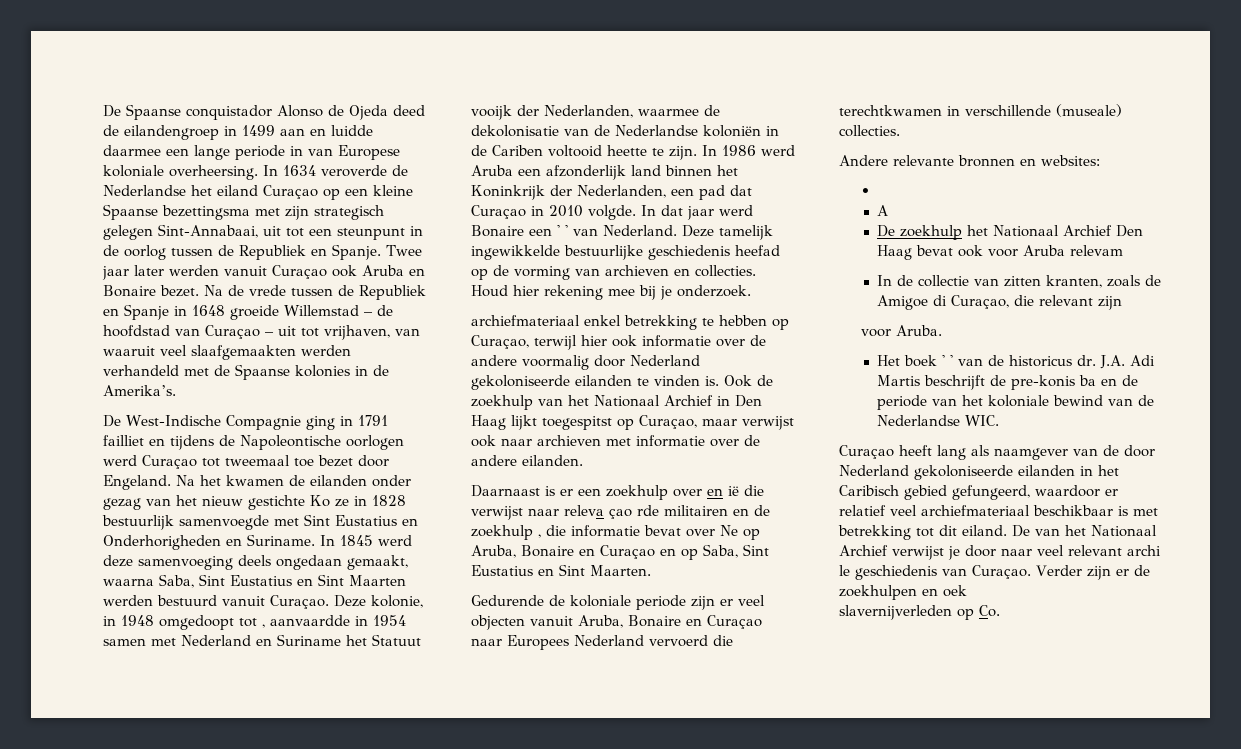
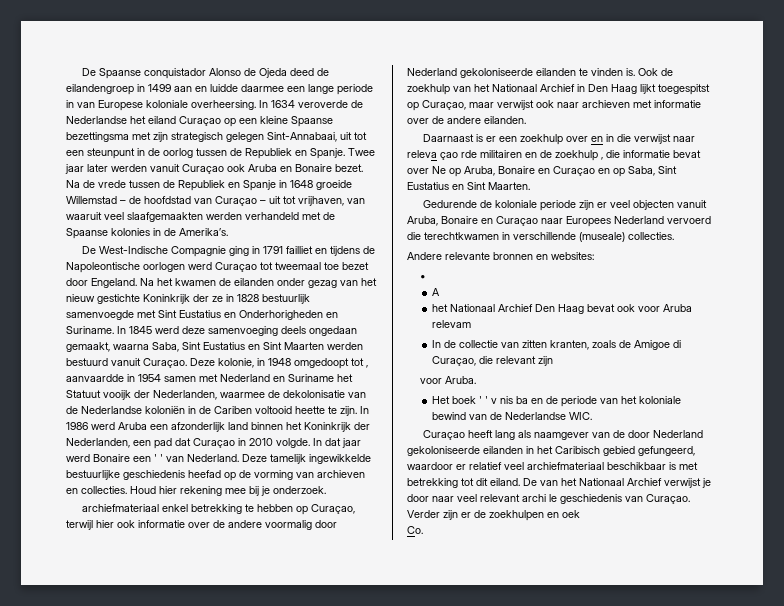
- Na het kwamen de eilanden onder gezag van het nieuw gestichte Ko ze in 1828 bestuurlijk samenvoegde met Sint Eustatius en Onderhorigheden en Suriname.
+ Na het kwamen de eilanden onder gezag van het nieuw gestichte Koninkrijk der ze in 1828 bestuurlijk samenvoegde met Sint Eustatius en Onderhorigheden en Suriname.
- Daarnaast is er een zoekhulp over en ië die verwijst naar releva çao rde militairen en de zoekhulp , die informatie bevat over Ne op Aruba, Bonaire en Curaçao en op Saba, Sint Eustatius en Sint Maarten.
+ Daarnaast is er een zoekhulp over en in die verwijst naar releva çao rde militairen en de zoekhulp , die informatie bevat over Ne op Aruba, Bonaire en Curaçao en op Saba, Sint Eustatius en Sint Maarten.
- De zoekhulp het Nationaal Archief Den Haag bevat ook voor Aruba relevam
+ het Nationaal Archief Den Haag bevat ook voor Aruba relevam
- Het boek ' ' van de historicus dr. J.A. Adi Martis beschrijft de pre-konis ba en de periode van het koloniale bewind van de Nederlandse WIC.
+ Het boek ' ' v nis ba en de periode van het koloniale bewind van de Nederlandse WIC.
- slavernijverleden op Co.
+ Co.

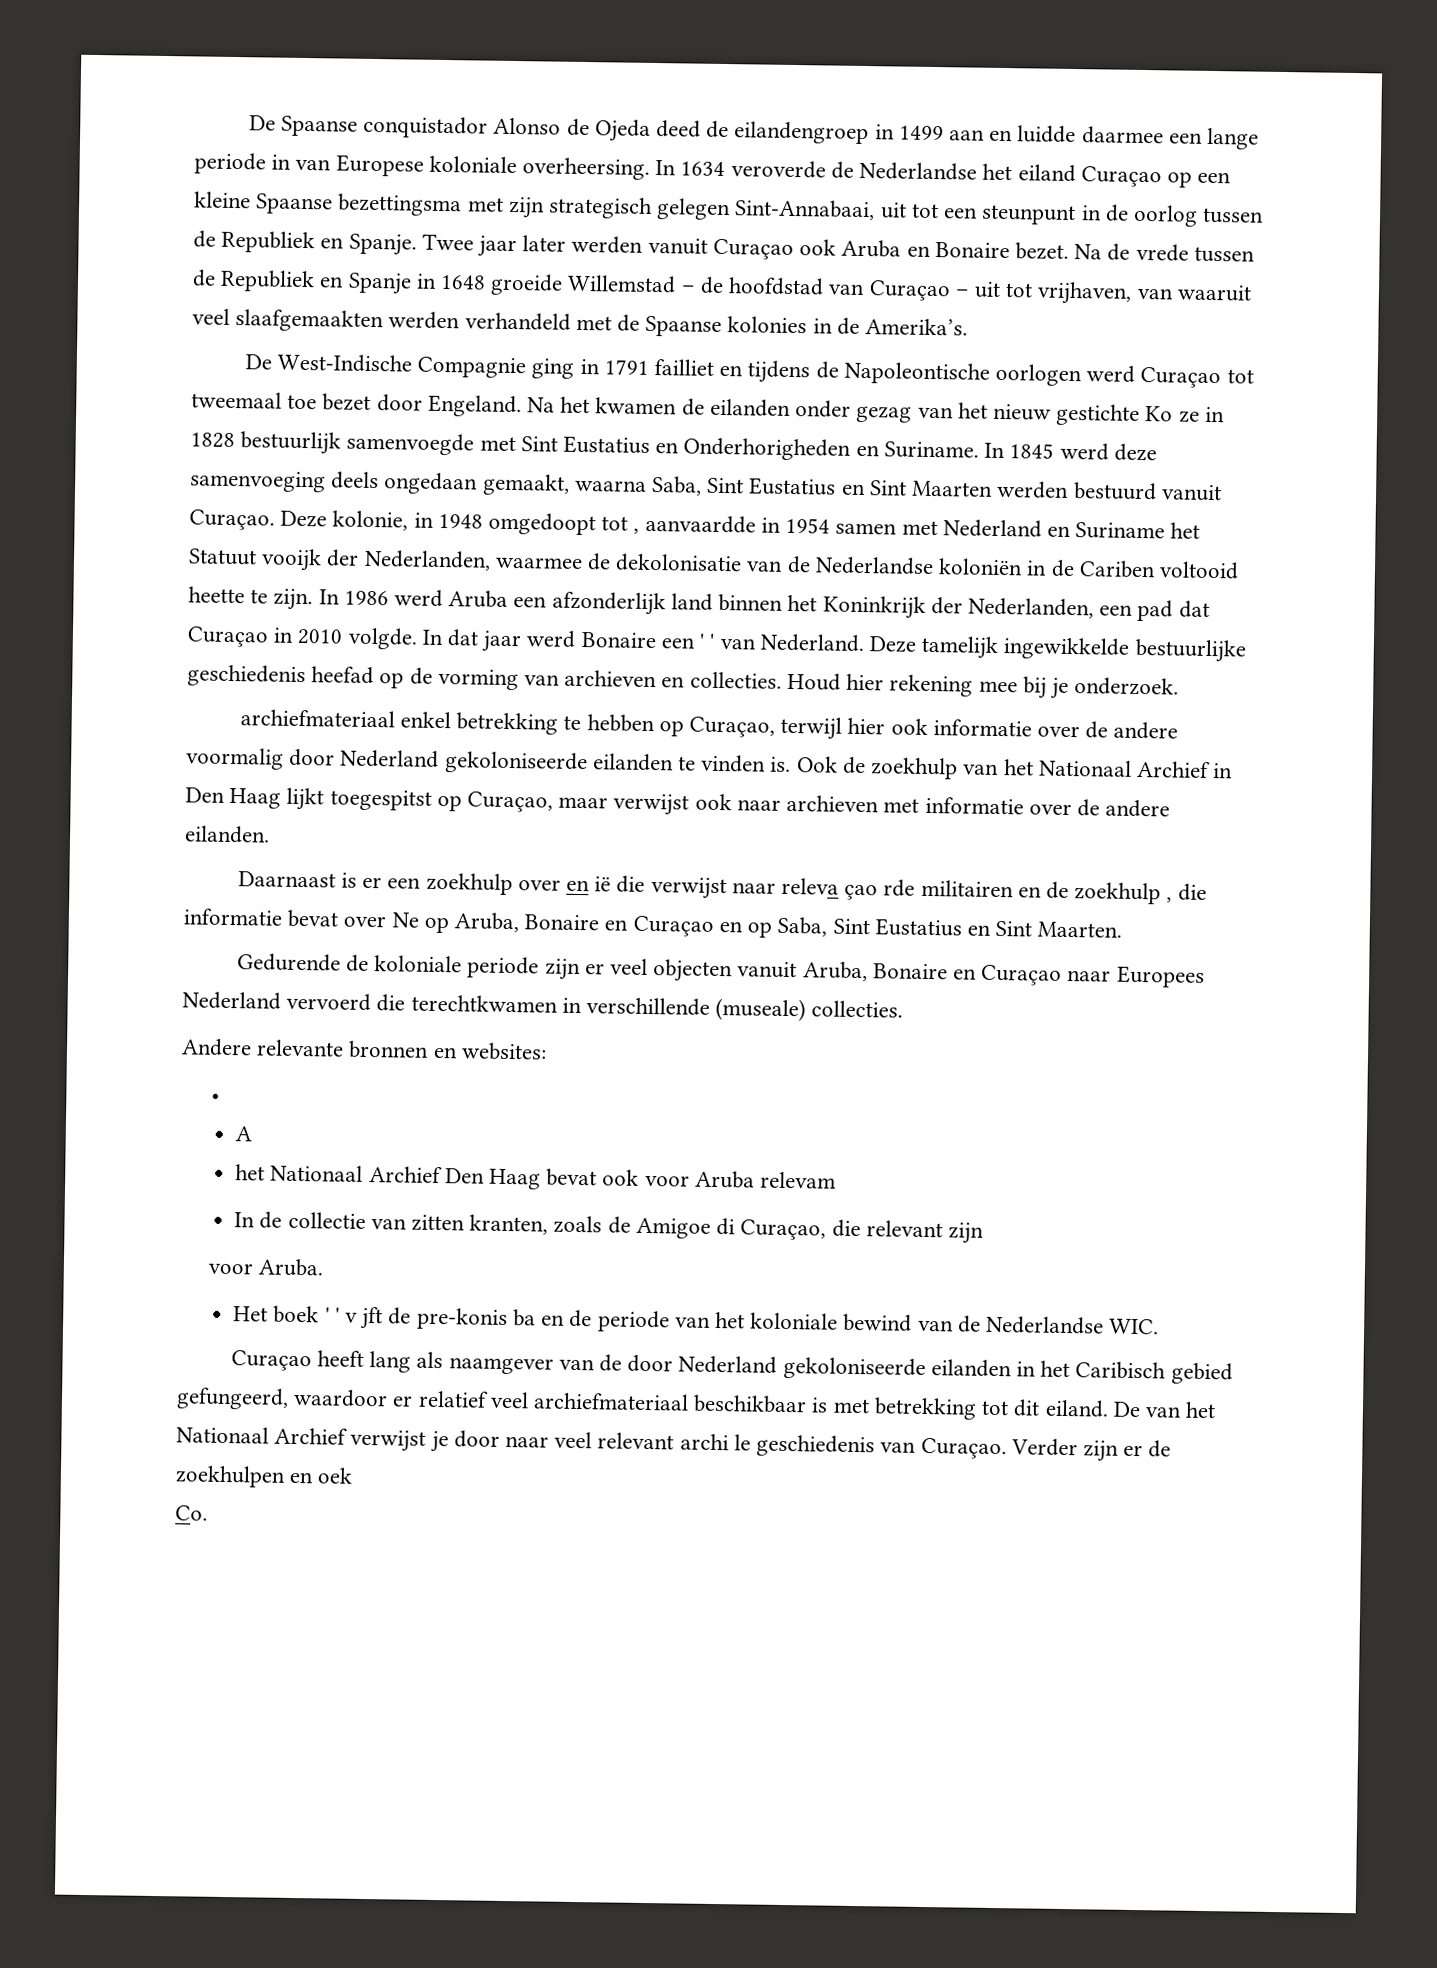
- Na het kwamen de eilanden onder gezag van het nieuw gestichte Koninkrijk der ze in 1828 bestuurlijk samenvoegde met Sint Eustatius en Onderhorigheden en Suriname.
+ Na het kwamen de eilanden onder gezag van het nieuw gestichte Ko ze in 1828 bestuurlijk samenvoegde met Sint Eustatius en Onderhorigheden en Suriname.
- Daarnaast is er een zoekhulp over en in die verwijst naar releva çao rde militairen en de zoekhulp , die informatie bevat over Ne op Aruba, Bonaire en Curaçao en op Saba, Sint Eustatius en Sint Maarten.
+ Daarnaast is er een zoekhulp over en ië die verwijst naar releva çao rde militairen en de zoekhulp , die informatie bevat over Ne op Aruba, Bonaire en Curaçao en op Saba, Sint Eustatius en Sint Maarten.
- Het boek ' ' v nis ba en de periode van het koloniale bewind van de Nederlandse WIC.
+ Het boek ' ' v jft de pre-konis ba en de periode van het koloniale bewind van de Nederlandse WIC.

